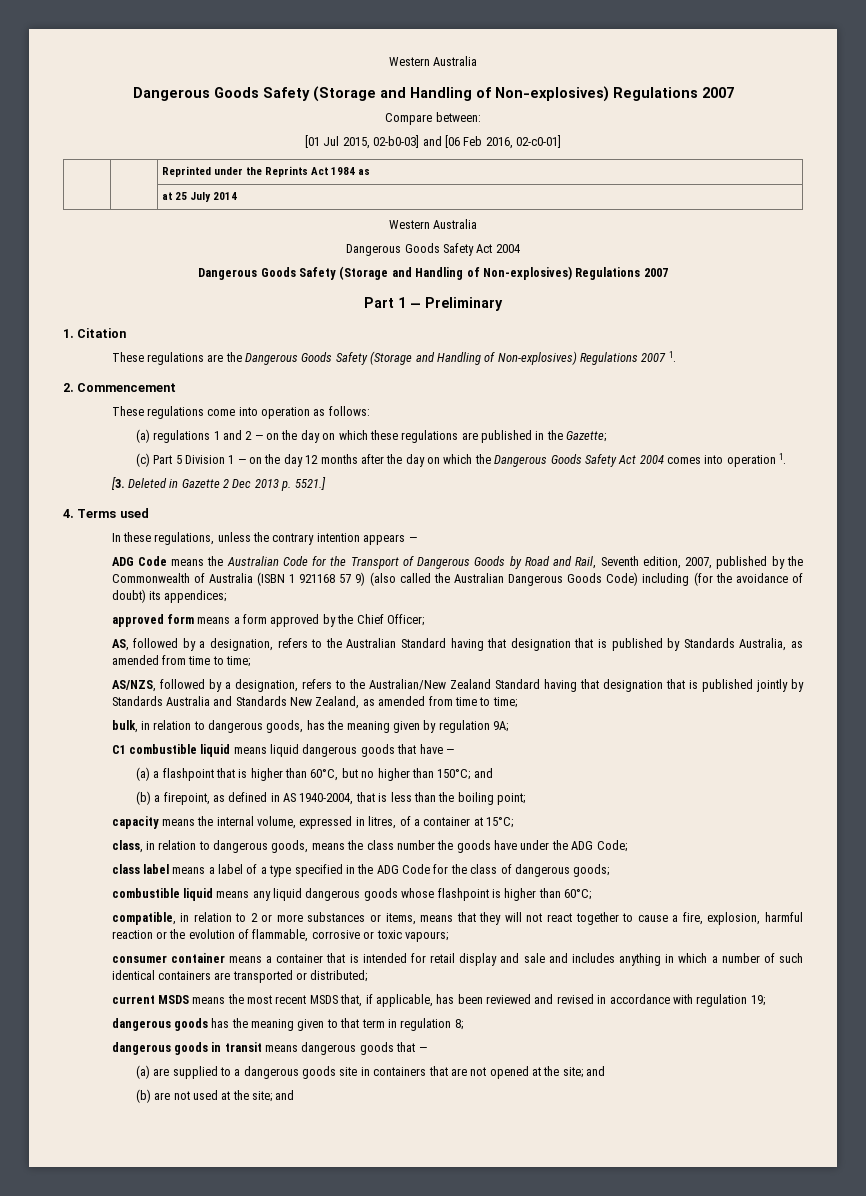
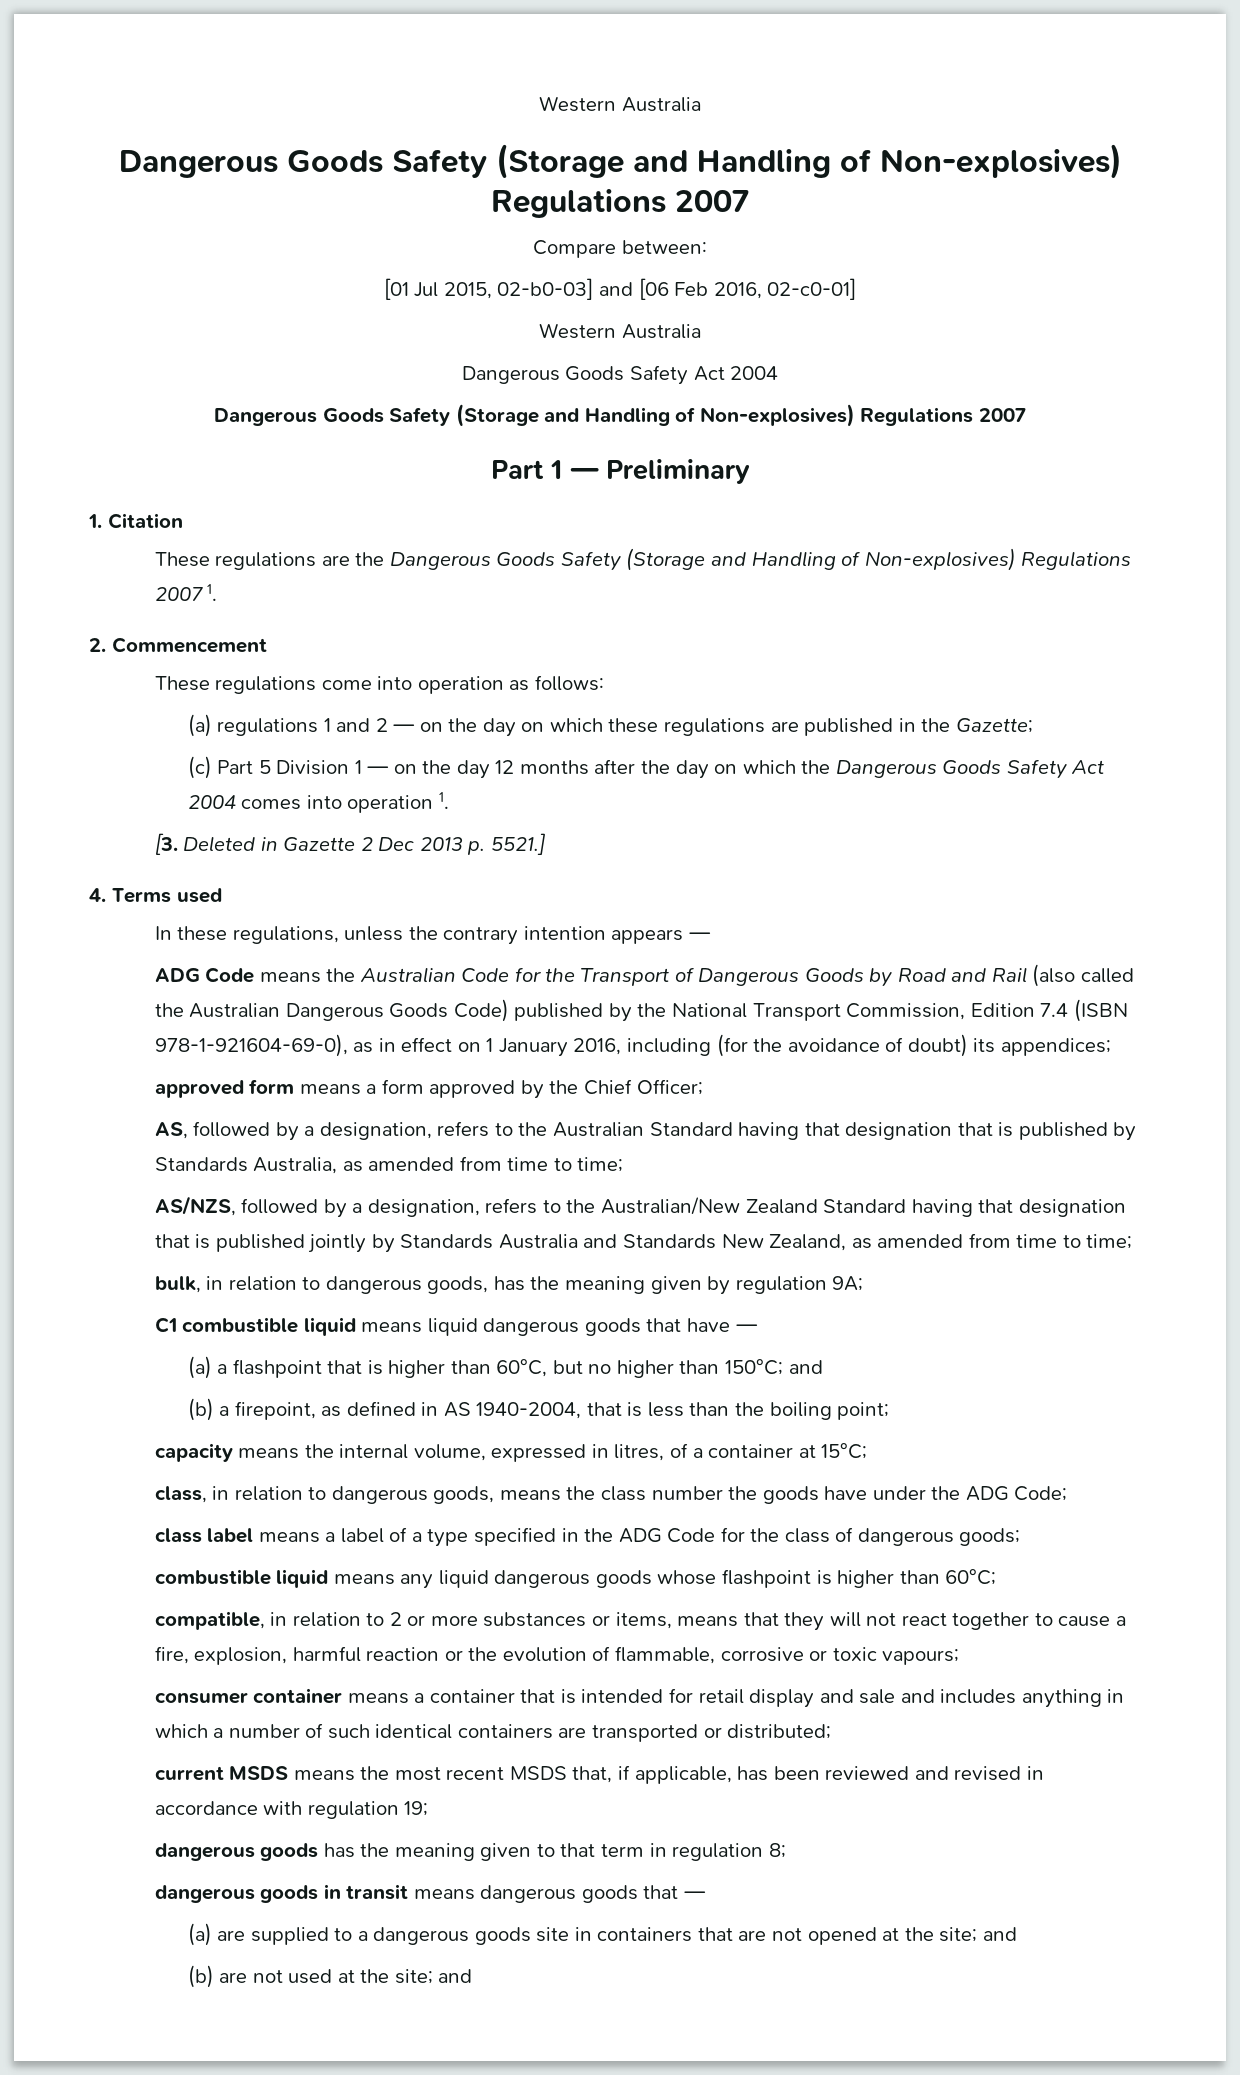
- | | Reprinted under the Reprints Act 1984 as
- | | at 25 July 2014
- ADG Code means the Australian Code for the Transport of Dangerous Goods by Road and Rail, Seventh edition, 2007, published by the Commonwealth of Australia (ISBN 1 921168 57 9) (also called the Australian Dangerous Goods Code) including (for the avoidance of doubt) its appendices;
+ ADG Code means the Australian Code for the Transport of Dangerous Goods by Road and Rail (also called the Australian Dangerous Goods Code) published by the National Transport Commission, Edition 7.4 (ISBN 978-1-921604-69-0), as in effect on 1 January 2016, including (for the avoidance of doubt) its appendices;

